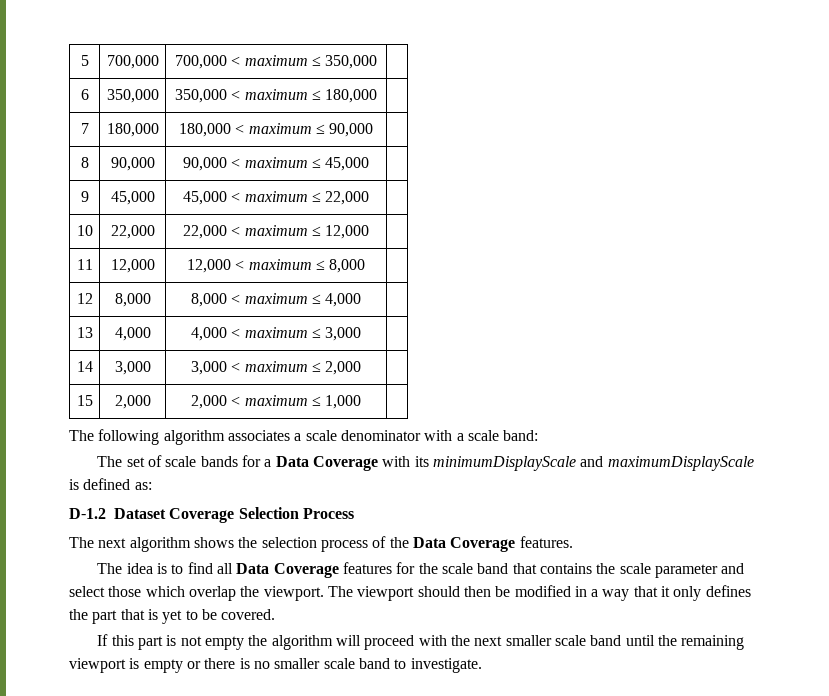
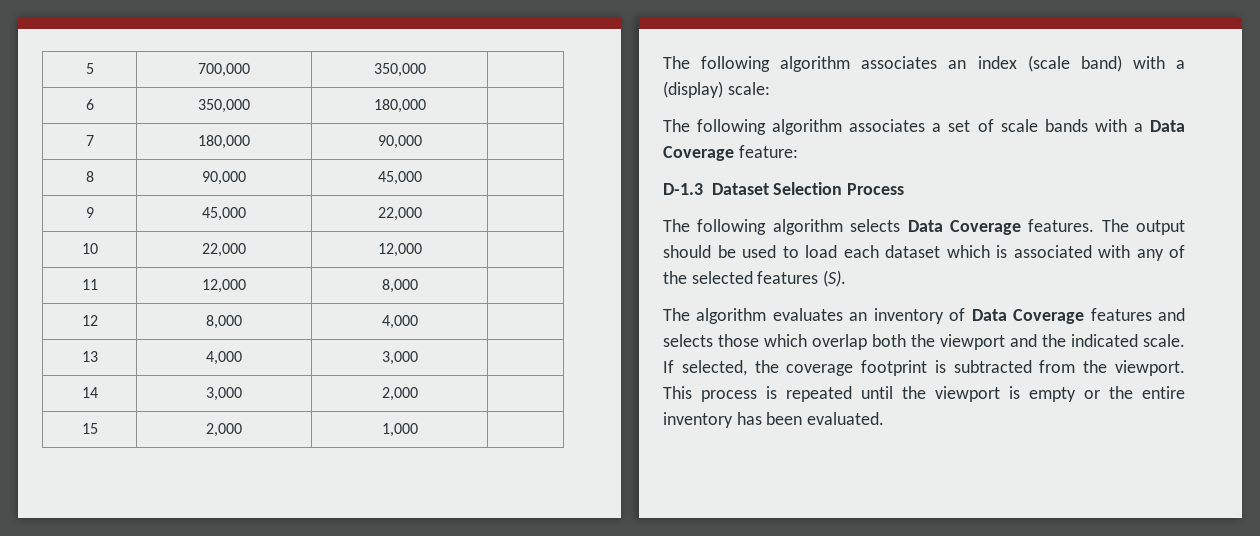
- 5 | 700,000 | 700,000 < maximum ≤ 350,000 |
+ 5 | 700,000 | 350,000 |
- 6 | 350,000 | 350,000 < maximum ≤ 180,000 |
+ 6 | 350,000 | 180,000 |
- 7 | 180,000 | 180,000 < maximum ≤ 90,000 |
+ 7 | 180,000 | 90,000 |
- 8 | 90,000 | 90,000 < maximum ≤ 45,000 |
+ 8 | 90,000 | 45,000 |
- 9 | 45,000 | 45,000 < maximum ≤ 22,000 |
+ 9 | 45,000 | 22,000 |
- 10 | 22,000 | 22,000 < maximum ≤ 12,000 |
+ 10 | 22,000 | 12,000 |
- 11 | 12,000 | 12,000 < maximum ≤ 8,000 |
+ 11 | 12,000 | 8,000 |
- 12 | 8,000 | 8,000 < maximum ≤ 4,000 |
+ 12 | 8,000 | 4,000 |
- 13 | 4,000 | 4,000 < maximum ≤ 3,000 |
+ 13 | 4,000 | 3,000 |
- 14 | 3,000 | 3,000 < maximum ≤ 2,000 |
+ 14 | 3,000 | 2,000 |
- 15 | 2,000 | 2,000 < maximum ≤ 1,000 |
+ 15 | 2,000 | 1,000 |
- The following algorithm associates a scale denominator with a scale band:
- The set of scale bands for a Data Coverage with its minimumDisplayScale and maximumDisplayScale is defined as:
- D-1.2 Dataset Coverage Selection Process
- The next algorithm shows the selection process of the Data Coverage features.
- The idea is to find all Data Coverage features for the scale band that contains the scale parameter and select those which overlap the viewport. The viewport should then be modified in a way that it only defines the part that is yet to be covered.
- If this part is not empty the algorithm will proceed with the next smaller scale band until the remaining viewport is empty or there is no smaller scale band to investigate.
+ The following algorithm associates an index (scale band) with a (display) scale:
+ The following algorithm associates a set of scale bands with a Data Coverage feature:
+ D-1.3 Dataset Selection Process
+ The following algorithm selects Data Coverage features. The output should be used to load each dataset which is associated with any of the selected features (S).
+ The algorithm evaluates an inventory of Data Coverage features and selects those which overlap both the viewport and the indicated scale. If selected, the coverage footprint is subtracted from the viewport. This process is repeated until the viewport is empty or the entire inventory has been evaluated.

